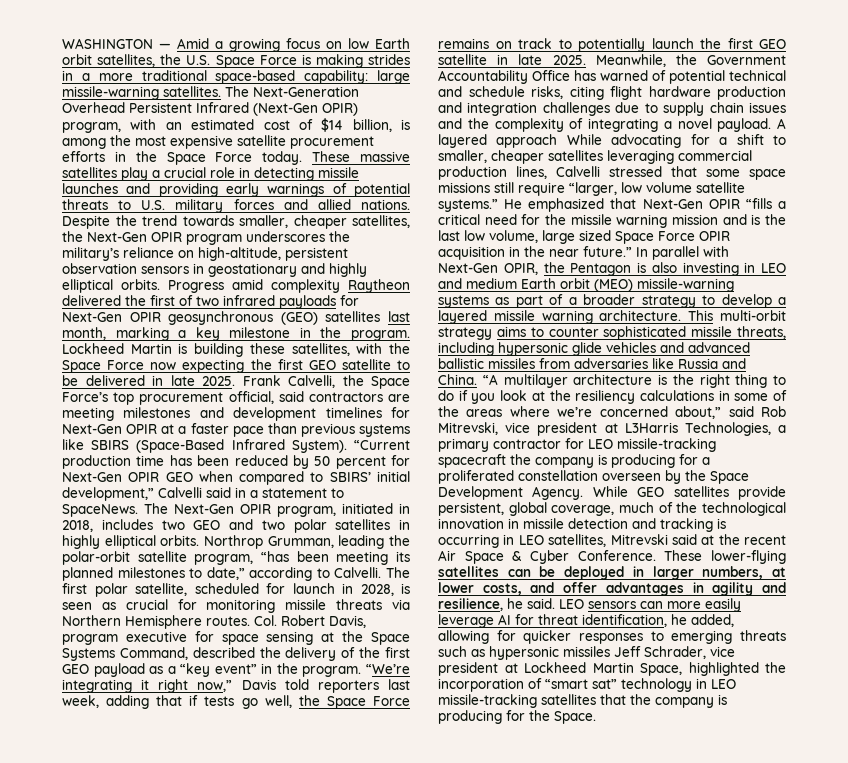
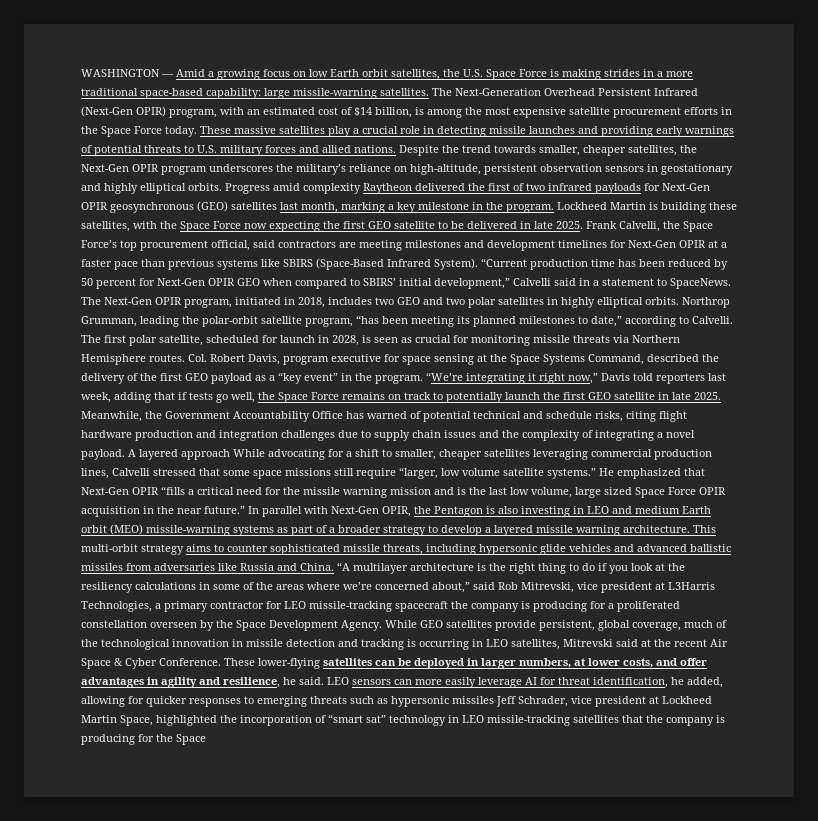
- LEO sensors can more easily leverage AI for threat identification, he added, allowing for quicker responses to emerging threats such as hypersonic missiles Jeff Schrader, vice president at Lockheed Martin Space, highlighted the incorporation of “smart sat” technology in LEO missile-tracking satellites that the company is producing for the Space.
+ LEO sensors can more easily leverage AI for threat identification, he added, allowing for quicker responses to emerging threats such as hypersonic missiles Jeff Schrader, vice president at Lockheed Martin Space, highlighted the incorporation of “smart sat” technology in LEO missile-tracking satellites that the company is producing for the Space

